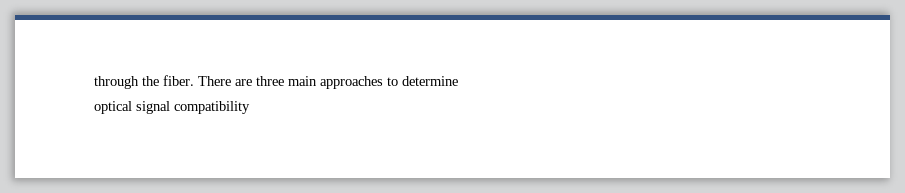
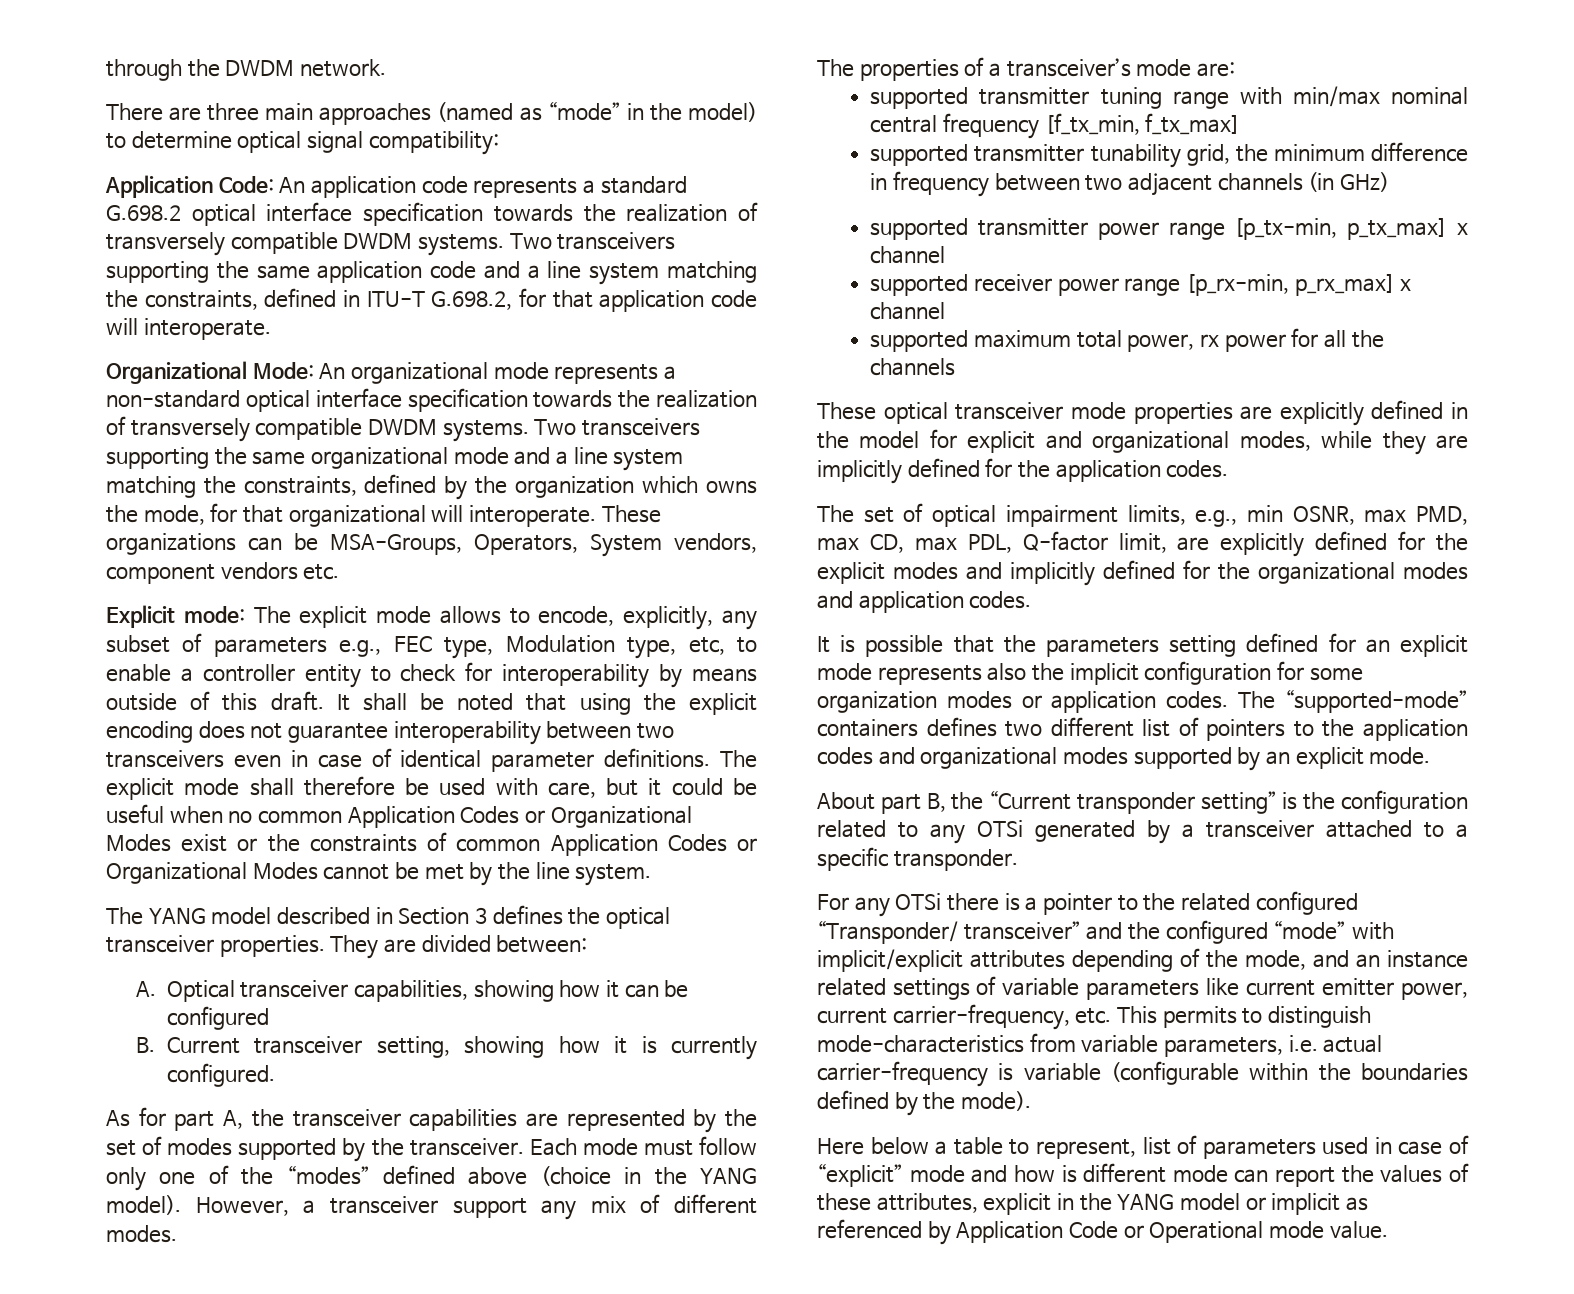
- through the fiber. There are three main approaches to determine
- optical signal compatibility
+ through the DWDM network.
+ There are three main approaches (named as “mode” in the model) to determine optical signal compatibility:
+ Application Code: An application code represents a standard G.698.2 optical interface specification towards the realization of transversely compatible DWDM systems. Two transceivers supporting the same application code and a line system matching the constraints, defined in ITU-T G.698.2, for that application code will interoperate.
+ Organizational Mode: An organizational mode represents a non-standard optical interface specification towards the realization of transversely compatible DWDM systems. Two transceivers supporting the same organizational mode and a line system matching the constraints, defined by the organization which owns the mode, for that organizational will interoperate. These organizations can be MSA-Groups, Operators, System vendors, component vendors etc.
+ Explicit mode: The explicit mode allows to encode, explicitly, any subset of parameters e.g., FEC type, Modulation type, etc, to enable a controller entity to check for interoperability by means outside of this draft. It shall be noted that using the explicit encoding does not guarantee interoperability between two transceivers even in case of identical parameter definitions. The explicit mode shall therefore be used with care, but it could be useful when no common Application Codes or Organizational Modes exist or the constraints of common Application Codes or Organizational Modes cannot be met by the line system.
+ The YANG model described in Section 3 defines the optical transceiver properties. They are divided between:
+ A. Optical transceiver capabilities, showing how it can be configured
+ B. Current transceiver setting, showing how it is currently configured.
+ As for part A, the transceiver capabilities are represented by the set of modes supported by the transceiver. Each mode must follow only one of the “modes” defined above (choice in the YANG model). However, a transceiver support any mix of different modes.
+ The properties of a transceiver’s mode are:
+ supported transmitter tuning range with min/max nominal central frequency [f_tx_min, f_tx_max]
+ supported transmitter tunability grid, the minimum difference in frequency between two adjacent channels (in GHz)
+ supported transmitter power range [p_tx-min, p_tx_max] x channel
+ supported receiver power range [p_rx-min, p_rx_max] x channel
+ supported maximum total power, rx power for all the channels
+ These optical transceiver mode properties are explicitly defined in the model for explicit and organizational modes, while they are implicitly defined for the application codes.
+ The set of optical impairment limits, e.g., min OSNR, max PMD, max CD, max PDL, Q-factor limit, are explicitly defined for the explicit modes and implicitly defined for the organizational modes and application codes.
+ It is possible that the parameters setting defined for an explicit mode represents also the implicit configuration for some organization modes or application codes. The “supported-mode” containers defines two different list of pointers to the application codes and organizational modes supported by an explicit mode.
+ About part B, the “Current transponder setting” is the configuration related to any OTSi generated by a transceiver attached to a specific transponder.
+ For any OTSi there is a pointer to the related configured “Transponder/ transceiver” and the configured “mode” with implicit/explicit attributes depending of the mode, and an instance related settings of variable parameters like current emitter power, current carrier-frequency, etc. This permits to distinguish mode-characteristics from variable parameters, i.e. actual carrier-frequency is variable (configurable within the boundaries defined by the mode).
+ Here below a table to represent, list of parameters used in case of “explicit” mode and how is different mode can report the values of these attributes, explicit in the YANG model or implicit as referenced by Application Code or Operational mode value.

